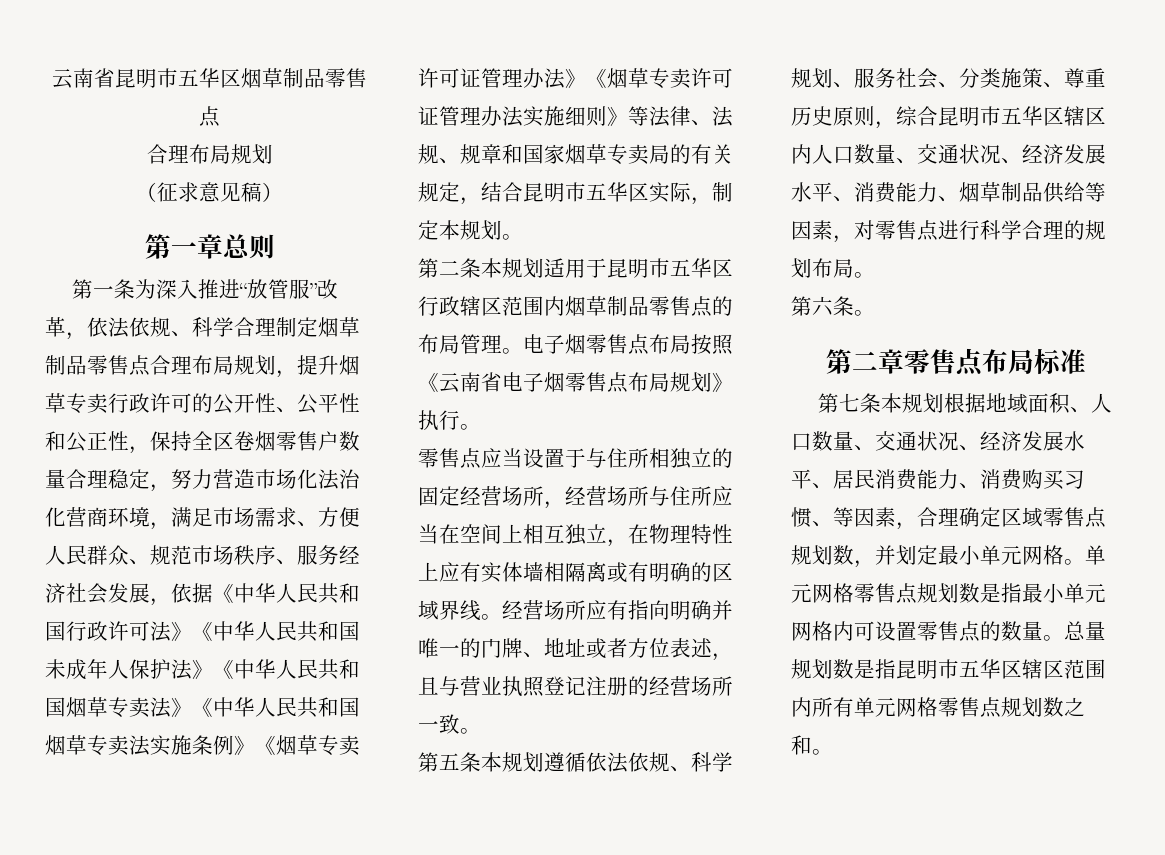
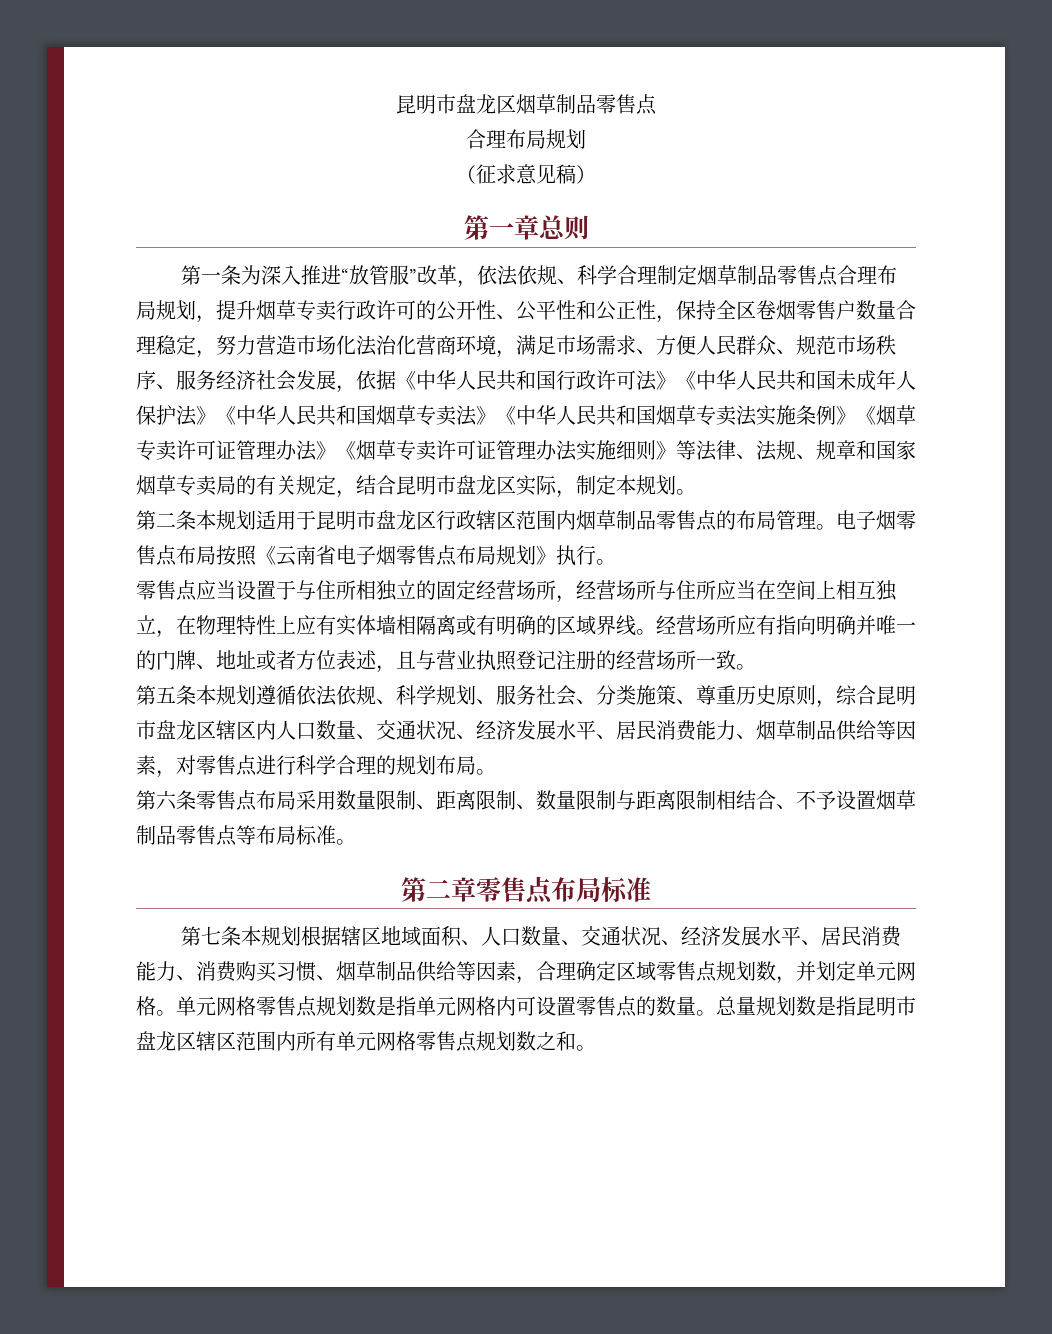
- 云南省昆明市五华区烟草制品零售点
+ 昆明市盘龙区烟草制品零售点
- 第一条为深入推进“放管服”改革，依法依规、科学合理制定烟草制品零售点合理布局规划，提升烟草专卖行政许可的公开性、公平性和公正性，保持全区卷烟零售户数量合理稳定，努力营造市场化法治化营商环境，满足市场需求、方便人民群众、规范市场秩序、服务经济社会发展，依据《中华人民共和国行政许可法》《中华人民共和国未成年人保护法》《中华人民共和国烟草专卖法》《中华人民共和国烟草专卖法实施条例》《烟草专卖许可证管理办法》《烟草专卖许可证管理办法实施细则》等法律、法规、规章和国家烟草专卖局的有关规定，结合昆明市五华区实际，制定本规划。
+ 第一条为深入推进“放管服”改革，依法依规、科学合理制定烟草制品零售点合理布局规划，提升烟草专卖行政许可的公开性、公平性和公正性，保持全区卷烟零售户数量合理稳定，努力营造市场化法治化营商环境，满足市场需求、方便人民群众、规范市场秩序、服务经济社会发展，依据《中华人民共和国行政许可法》《中华人民共和国未成年人保护法》《中华人民共和国烟草专卖法》《中华人民共和国烟草专卖法实施条例》《烟草专卖许可证管理办法》《烟草专卖许可证管理办法实施细则》等法律、法规、规章和国家烟草专卖局的有关规定，结合昆明市盘龙区实际，制定本规划。
- 第二条本规划适用于昆明市五华区行政辖区范围内烟草制品零售点的布局管理。
+ 第二条本规划适用于昆明市盘龙区行政辖区范围内烟草制品零售点的布局管理。
- 第五条本规划遵循依法依规、科学规划、服务社会、分类施策、尊重历史原则，综合昆明市五华区辖区内人口数量、交通状况、经济发展水平、消费能力、烟草制品供给等因素，对零售点进行科学合理的规划布局。
+ 第五条本规划遵循依法依规、科学规划、服务社会、分类施策、尊重历史原则，综合昆明市盘龙区辖区内人口数量、交通状况、经济发展水平、居民消费能力、烟草制品供给等因素，对零售点进行科学合理的规划布局。
- 第六条。
+ 第六条零售点布局采用数量限制、距离限制、数量限制与距离限制相结合、不予设置烟草制品零售点等布局标准。
- 第七条本规划根据地域面积、人口数量、交通状况、经济发展水平、居民消费能力、消费购买习惯、等因素，合理确定区域零售点规划数，并划定最小单元网格。
+ 第七条本规划根据辖区地域面积、人口数量、交通状况、经济发展水平、居民消费能力、消费购买习惯、烟草制品供给等因素，合理确定区域零售点规划数，并划定单元网格。
- 单元网格零售点规划数是指最小单元网格内可设置零售点的数量。
+ 单元网格零售点规划数是指单元网格内可设置零售点的数量。
- 总量规划数是指昆明市五华区辖区范围内所有单元网格零售点规划数之和。
+ 总量规划数是指昆明市盘龙区辖区范围内所有单元网格零售点规划数之和。

